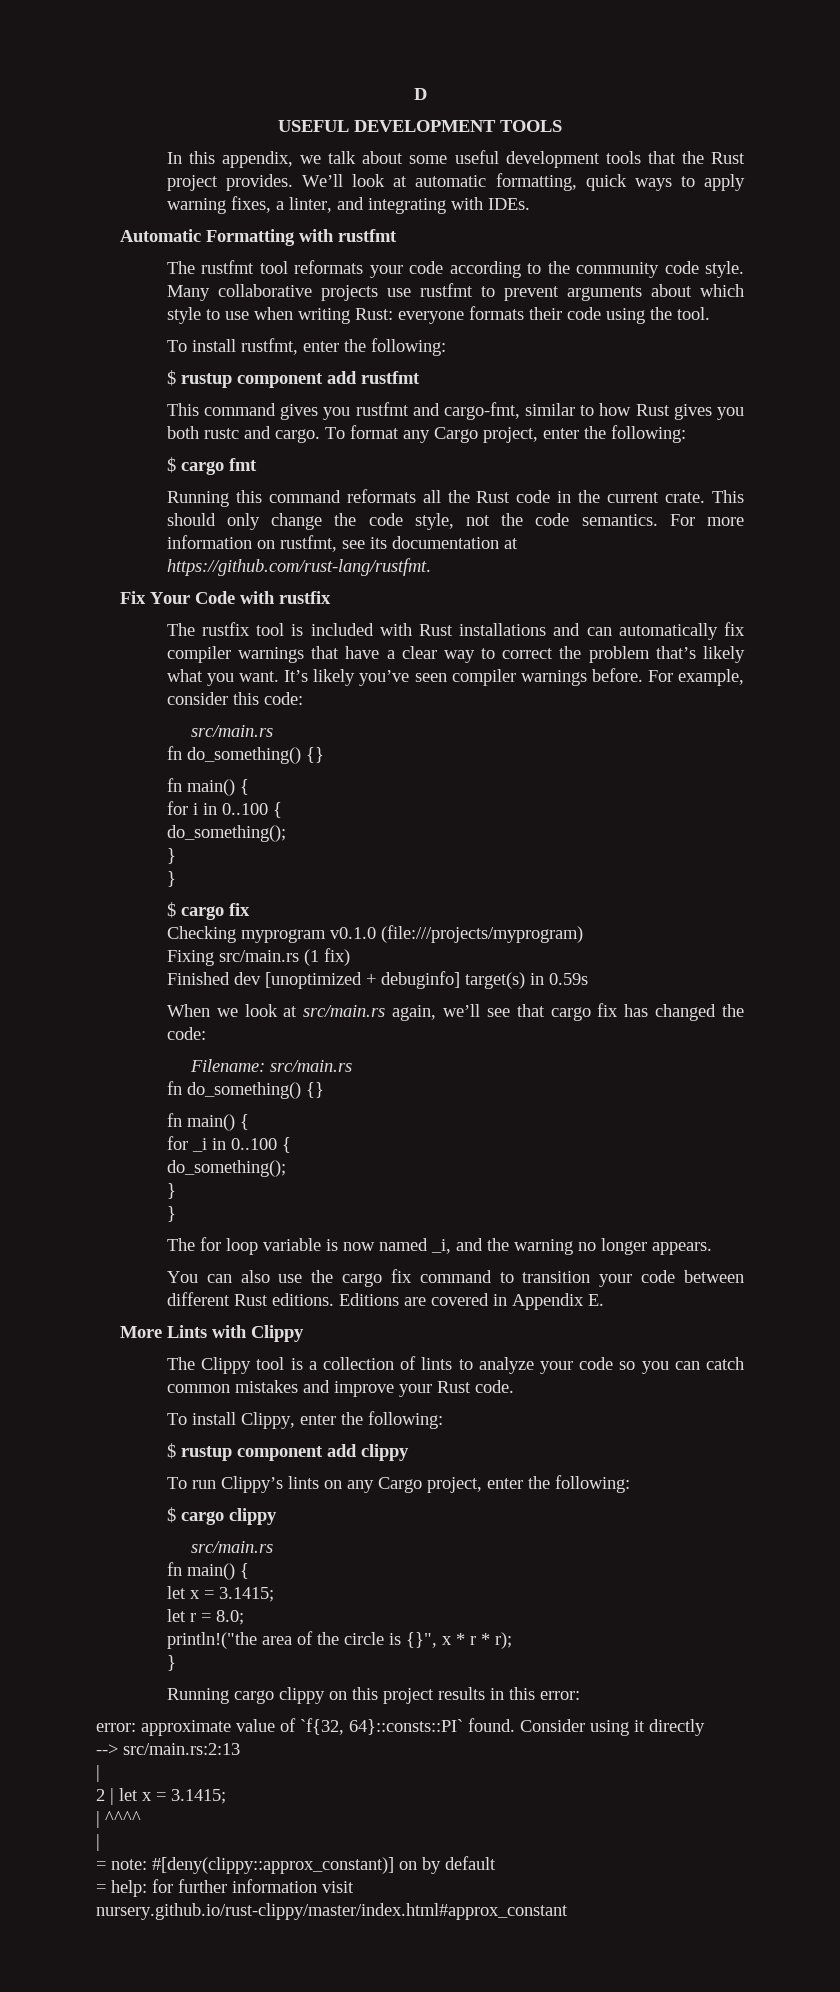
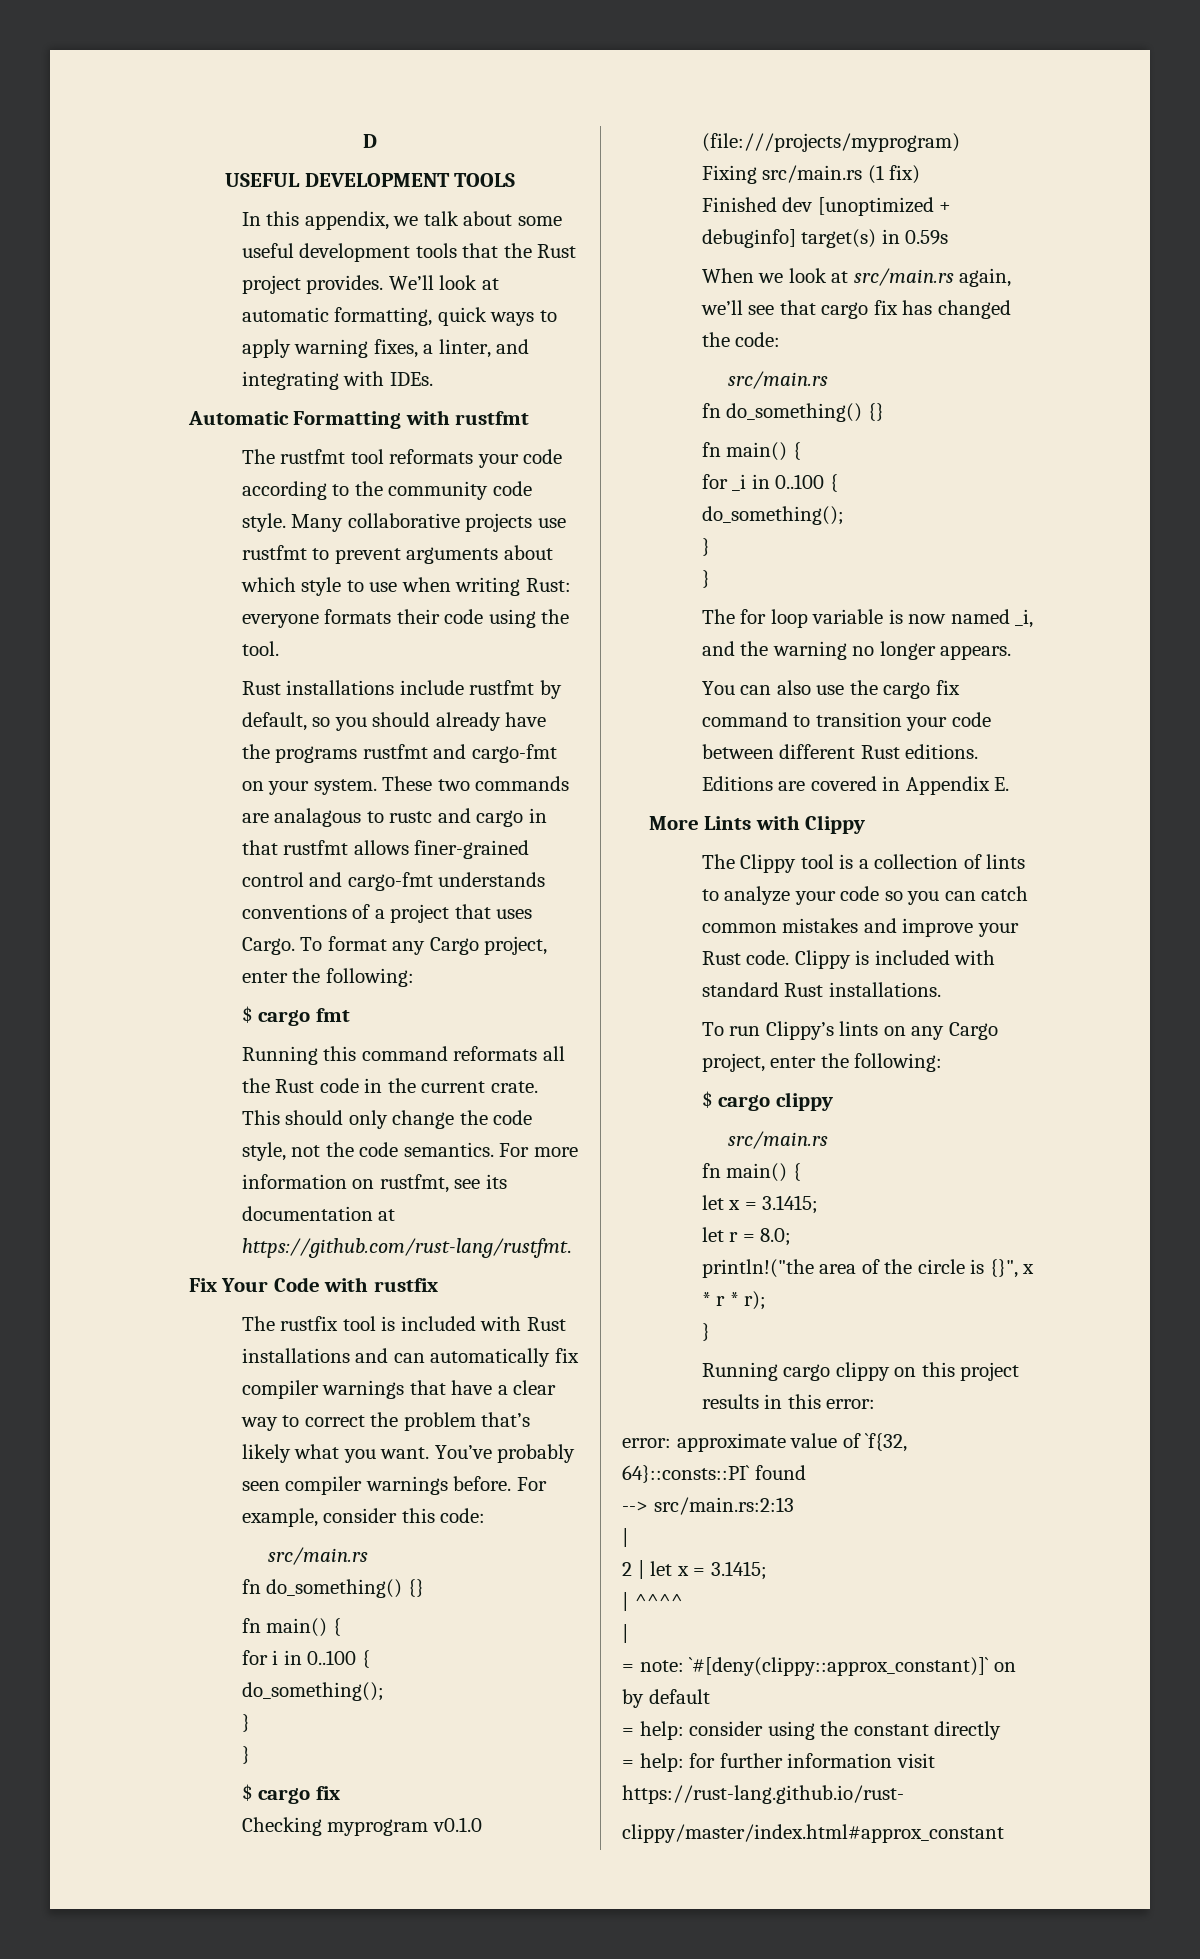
- To install rustfmt, enter the following:
- $ rustup component add rustfmt
- This command gives you rustfmt and cargo-fmt, similar to how Rust gives you both rustc and cargo.
+ Rust installations include rustfmt by default, so you should already have the programs rustfmt and cargo-fmt on your system. These two commands are analagous to rustc and cargo in that rustfmt allows finer-grained control and cargo-fmt understands conventions of a project that uses Cargo.
- It’s likely you’ve seen compiler warnings before.
+ You’ve probably seen compiler warnings before.
  When we look at src/main.rs again, we’ll see that cargo fix has changed the code:
- Filename: src/main.rs
+ src/main.rs
- The Clippy tool is a collection of lints to analyze your code so you can catch common mistakes and improve your Rust code.
- To install Clippy, enter the following:
- $ rustup component add clippy
+ The Clippy tool is a collection of lints to analyze your code so you can catch common mistakes and improve your Rust code. Clippy is included with standard Rust installations.
- error: approximate value of `f{32, 64}::consts::PI` found. Consider using it directly
+ error: approximate value of `f{32, 64}::consts::PI` found
- = note: #[deny(clippy::approx_constant)] on by default
+ = note: `#[deny(clippy::approx_constant)]` on by default
+ = help: consider using the constant directly
- = help: for further information visit nursery.github.io/rust-clippy/master/index.html#approx_constant
+ = help: for further information visit https://rust-lang.github.io/rust-
+ clippy/master/index.html#approx_constant

